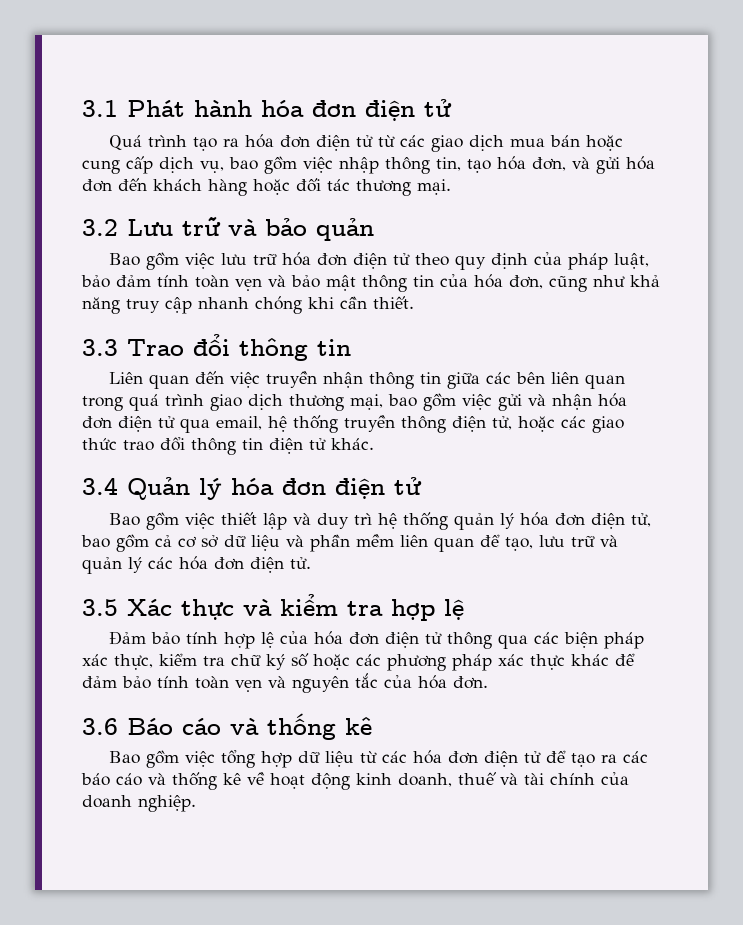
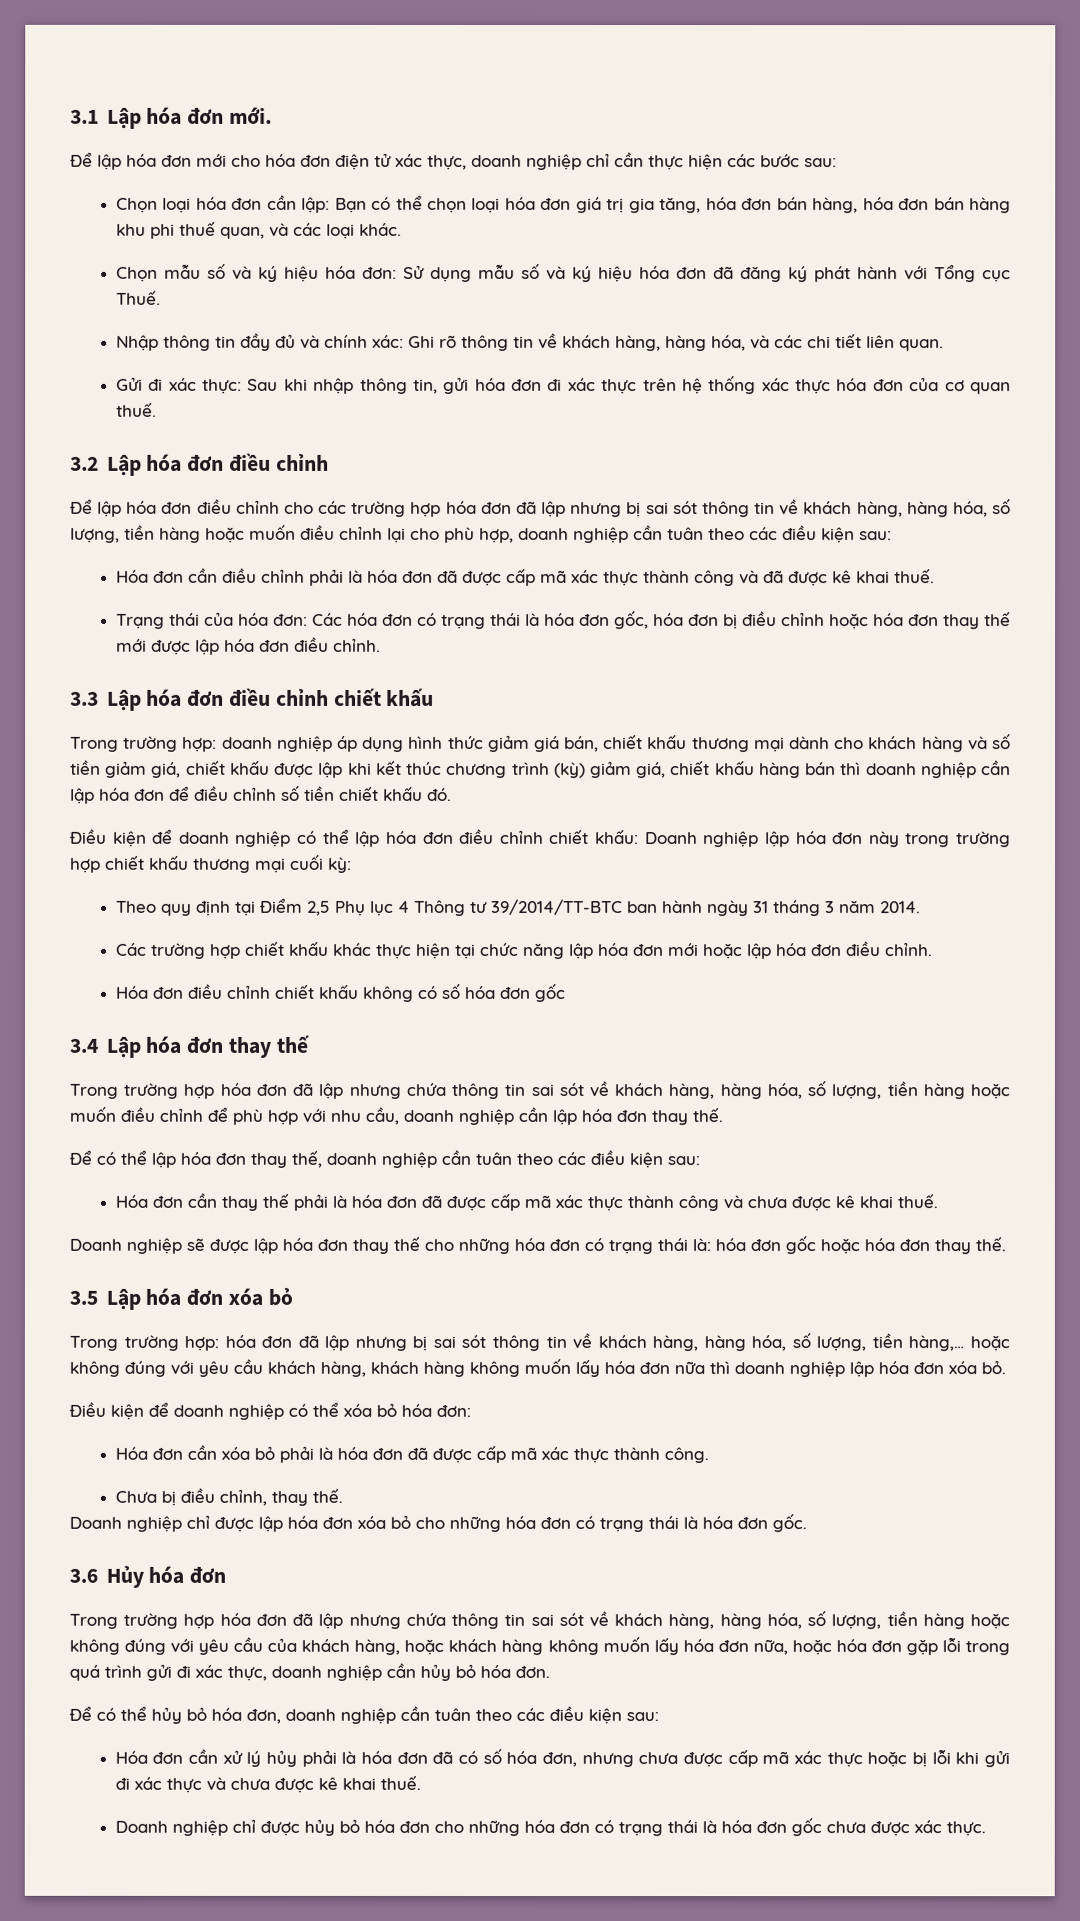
- 3.1 Phát hành hóa đơn điện tử
- Quá trình tạo ra hóa đơn điện tử từ các giao dịch mua bán hoặc cung cấp dịch vụ, bao gồm việc nhập thông tin, tạo hóa đơn, và gửi hóa đơn đến khách hàng hoặc đối tác thương mại.
- 3.2 Lưu trữ và bảo quản
- Bao gồm việc lưu trữ hóa đơn điện tử theo quy định của pháp luật, bảo đảm tính toàn vẹn và bảo mật thông tin của hóa đơn, cũng như khả năng truy cập nhanh chóng khi cần thiết.
- 3.3 Trao đổi thông tin
- Liên quan đến việc truyền nhận thông tin giữa các bên liên quan trong quá trình giao dịch thương mại, bao gồm việc gửi và nhận hóa đơn điện tử qua email, hệ thống truyền thông điện tử, hoặc các giao thức trao đổi thông tin điện tử khác.
- 3.4 Quản lý hóa đơn điện tử
- Bao gồm việc thiết lập và duy trì hệ thống quản lý hóa đơn điện tử, bao gồm cả cơ sở dữ liệu và phần mềm liên quan để tạo, lưu trữ và quản lý các hóa đơn điện tử.
- 3.5 Xác thực và kiểm tra hợp lệ
- Đảm bảo tính hợp lệ của hóa đơn điện tử thông qua các biện pháp xác thực, kiểm tra chữ ký số hoặc các phương pháp xác thực khác để đảm bảo tính toàn vẹn và nguyên tắc của hóa đơn.
- 3.6 Báo cáo và thống kê
- Bao gồm việc tổng hợp dữ liệu từ các hóa đơn điện tử để tạo ra các báo cáo và thống kê về hoạt động kinh doanh, thuế và tài chính của doanh nghiệp.
+ 3.1 Lập hóa đơn mới.
+ Để lập hóa đơn mới cho hóa đơn điện tử xác thực, doanh nghiệp chỉ cần thực hiện các bước sau:
+ Chọn loại hóa đơn cần lập: Bạn có thể chọn loại hóa đơn giá trị gia tăng, hóa đơn bán hàng, hóa đơn bán hàng khu phi thuế quan, và các loại khác.
+ Chọn mẫu số và ký hiệu hóa đơn: Sử dụng mẫu số và ký hiệu hóa đơn đã đăng ký phát hành với Tổng cục Thuế.
+ Nhập thông tin đầy đủ và chính xác: Ghi rõ thông tin về khách hàng, hàng hóa, và các chi tiết liên quan.
+ Gửi đi xác thực: Sau khi nhập thông tin, gửi hóa đơn đi xác thực trên hệ thống xác thực hóa đơn của cơ quan thuế.
+ 3.2 Lập hóa đơn điều chỉnh
+ Để lập hóa đơn điều chỉnh cho các trường hợp hóa đơn đã lập nhưng bị sai sót thông tin về khách hàng, hàng hóa, số lượng, tiền hàng hoặc muốn điều chỉnh lại cho phù hợp, doanh nghiệp cần tuân theo các điều kiện sau:
+ Hóa đơn cần điều chỉnh phải là hóa đơn đã được cấp mã xác thực thành công và đã được kê khai thuế.
+ Trạng thái của hóa đơn: Các hóa đơn có trạng thái là hóa đơn gốc, hóa đơn bị điều chỉnh hoặc hóa đơn thay thế mới được lập hóa đơn điều chỉnh.
+ 3.3 Lập hóa đơn điều chỉnh chiết khấu
+ Trong trường hợp: doanh nghiệp áp dụng hình thức giảm giá bán, chiết khấu thương mại dành cho khách hàng và số tiền giảm giá, chiết khấu được lập khi kết thúc chương trình (kỳ) giảm giá, chiết khấu hàng bán thì doanh nghiệp cần lập hóa đơn để điều chỉnh số tiền chiết khấu đó.
+ Điều kiện để doanh nghiệp có thể lập hóa đơn điều chỉnh chiết khấu: Doanh nghiệp lập hóa đơn này trong trường hợp chiết khấu thương mại cuối kỳ:
+ Theo quy định tại Điểm 2,5 Phụ lục 4 Thông tư 39/2014/TT-BTC ban hành ngày 31 tháng 3 năm 2014.
+ Các trường hợp chiết khấu khác thực hiện tại chức năng lập hóa đơn mới hoặc lập hóa đơn điều chỉnh.
+ Hóa đơn điều chỉnh chiết khấu không có số hóa đơn gốc
+ 3.4 Lập hóa đơn thay thế
+ Trong trường hợp hóa đơn đã lập nhưng chứa thông tin sai sót về khách hàng, hàng hóa, số lượng, tiền hàng hoặc muốn điều chỉnh để phù hợp với nhu cầu, doanh nghiệp cần lập hóa đơn thay thế.
+ Để có thể lập hóa đơn thay thế, doanh nghiệp cần tuân theo các điều kiện sau:
+ Hóa đơn cần thay thế phải là hóa đơn đã được cấp mã xác thực thành công và chưa được kê khai thuế.
+ Doanh nghiệp sẽ được lập hóa đơn thay thế cho những hóa đơn có trạng thái là: hóa đơn gốc hoặc hóa đơn thay thế.
+ 3.5 Lập hóa đơn xóa bỏ
+ Trong trường hợp: hóa đơn đã lập nhưng bị sai sót thông tin về khách hàng, hàng hóa, số lượng, tiền hàng,… hoặc không đúng với yêu cầu khách hàng, khách hàng không muốn lấy hóa đơn nữa thì doanh nghiệp lập hóa đơn xóa bỏ.
+ Điều kiện để doanh nghiệp có thể xóa bỏ hóa đơn:
+ Hóa đơn cần xóa bỏ phải là hóa đơn đã được cấp mã xác thực thành công.
+ Chưa bị điều chỉnh, thay thế.
+ Doanh nghiệp chỉ được lập hóa đơn xóa bỏ cho những hóa đơn có trạng thái là hóa đơn gốc.
+ 3.6 Hủy hóa đơn
+ Trong trường hợp hóa đơn đã lập nhưng chứa thông tin sai sót về khách hàng, hàng hóa, số lượng, tiền hàng hoặc không đúng với yêu cầu của khách hàng, hoặc khách hàng không muốn lấy hóa đơn nữa, hoặc hóa đơn gặp lỗi trong quá trình gửi đi xác thực, doanh nghiệp cần hủy bỏ hóa đơn.
+ Để có thể hủy bỏ hóa đơn, doanh nghiệp cần tuân theo các điều kiện sau:
+ Hóa đơn cần xử lý hủy phải là hóa đơn đã có số hóa đơn, nhưng chưa được cấp mã xác thực hoặc bị lỗi khi gửi đi xác thực và chưa được kê khai thuế.
+ Doanh nghiệp chỉ được hủy bỏ hóa đơn cho những hóa đơn có trạng thái là hóa đơn gốc chưa được xác thực.

